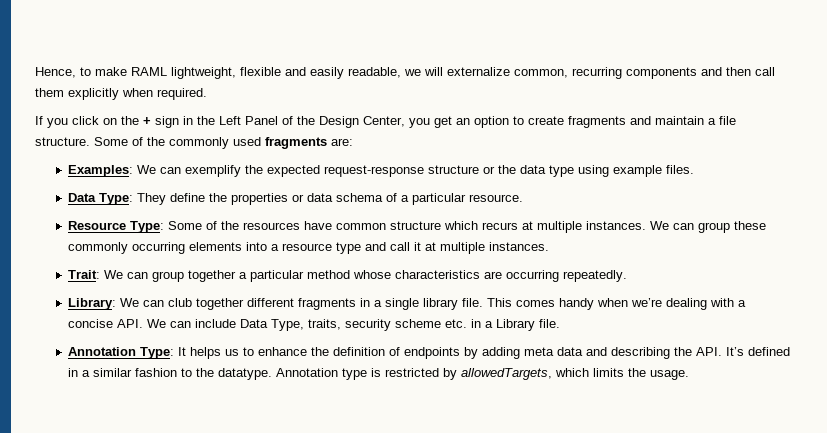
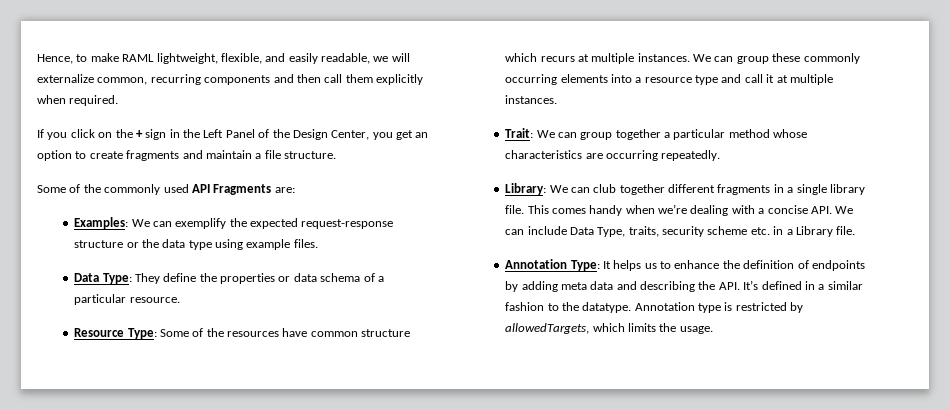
- Hence, to make RAML lightweight, flexible and easily readable, we will externalize common, recurring components and then call them explicitly when required.
+ Hence, to make RAML lightweight, flexible, and easily readable, we will externalize common, recurring components and then call them explicitly when required.
- If you click on the + sign in the Left Panel of the Design Center, you get an option to create fragments and maintain a file structure. Some of the commonly used fragments are:
+ If you click on the + sign in the Left Panel of the Design Center, you get an option to create fragments and maintain a file structure.
+ Some of the commonly used API Fragments are:

